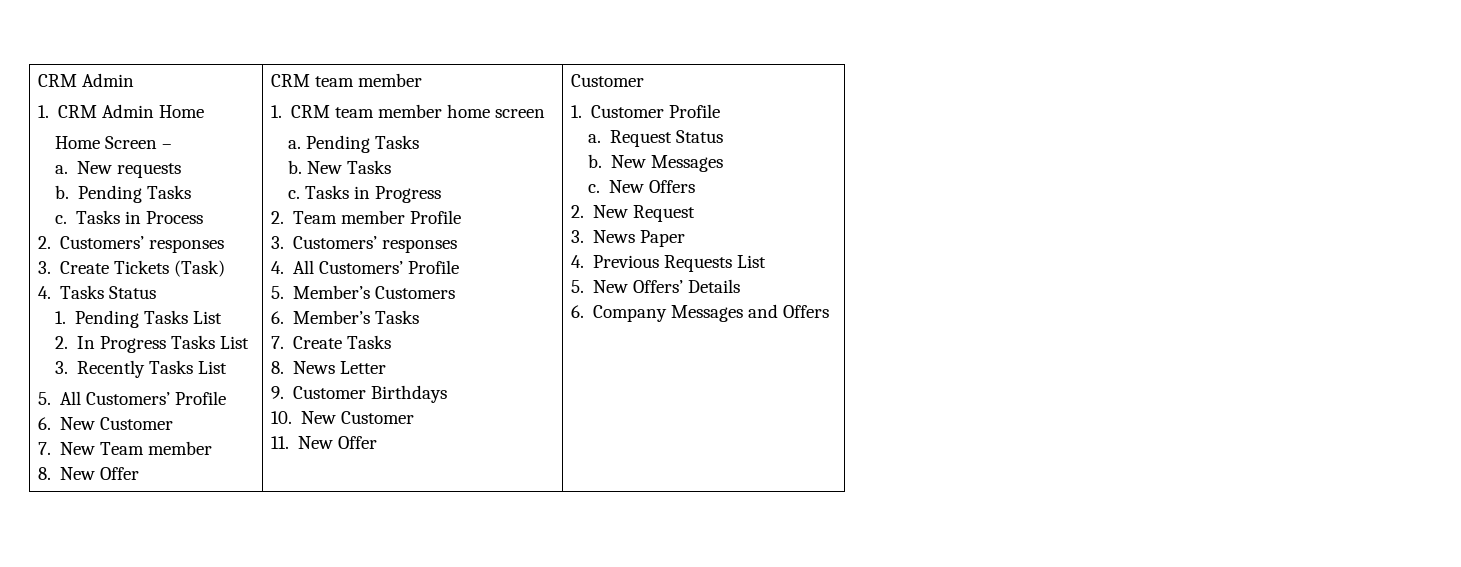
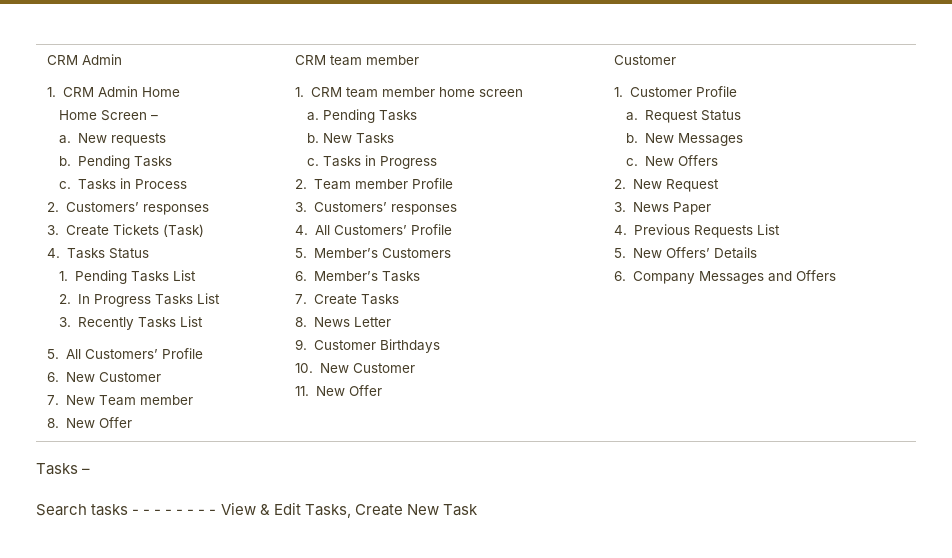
+ Tasks –
+ Search tasks - - - - - - - - View & Edit Tasks, Create New Task

